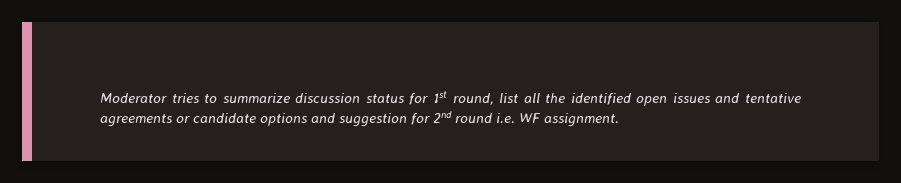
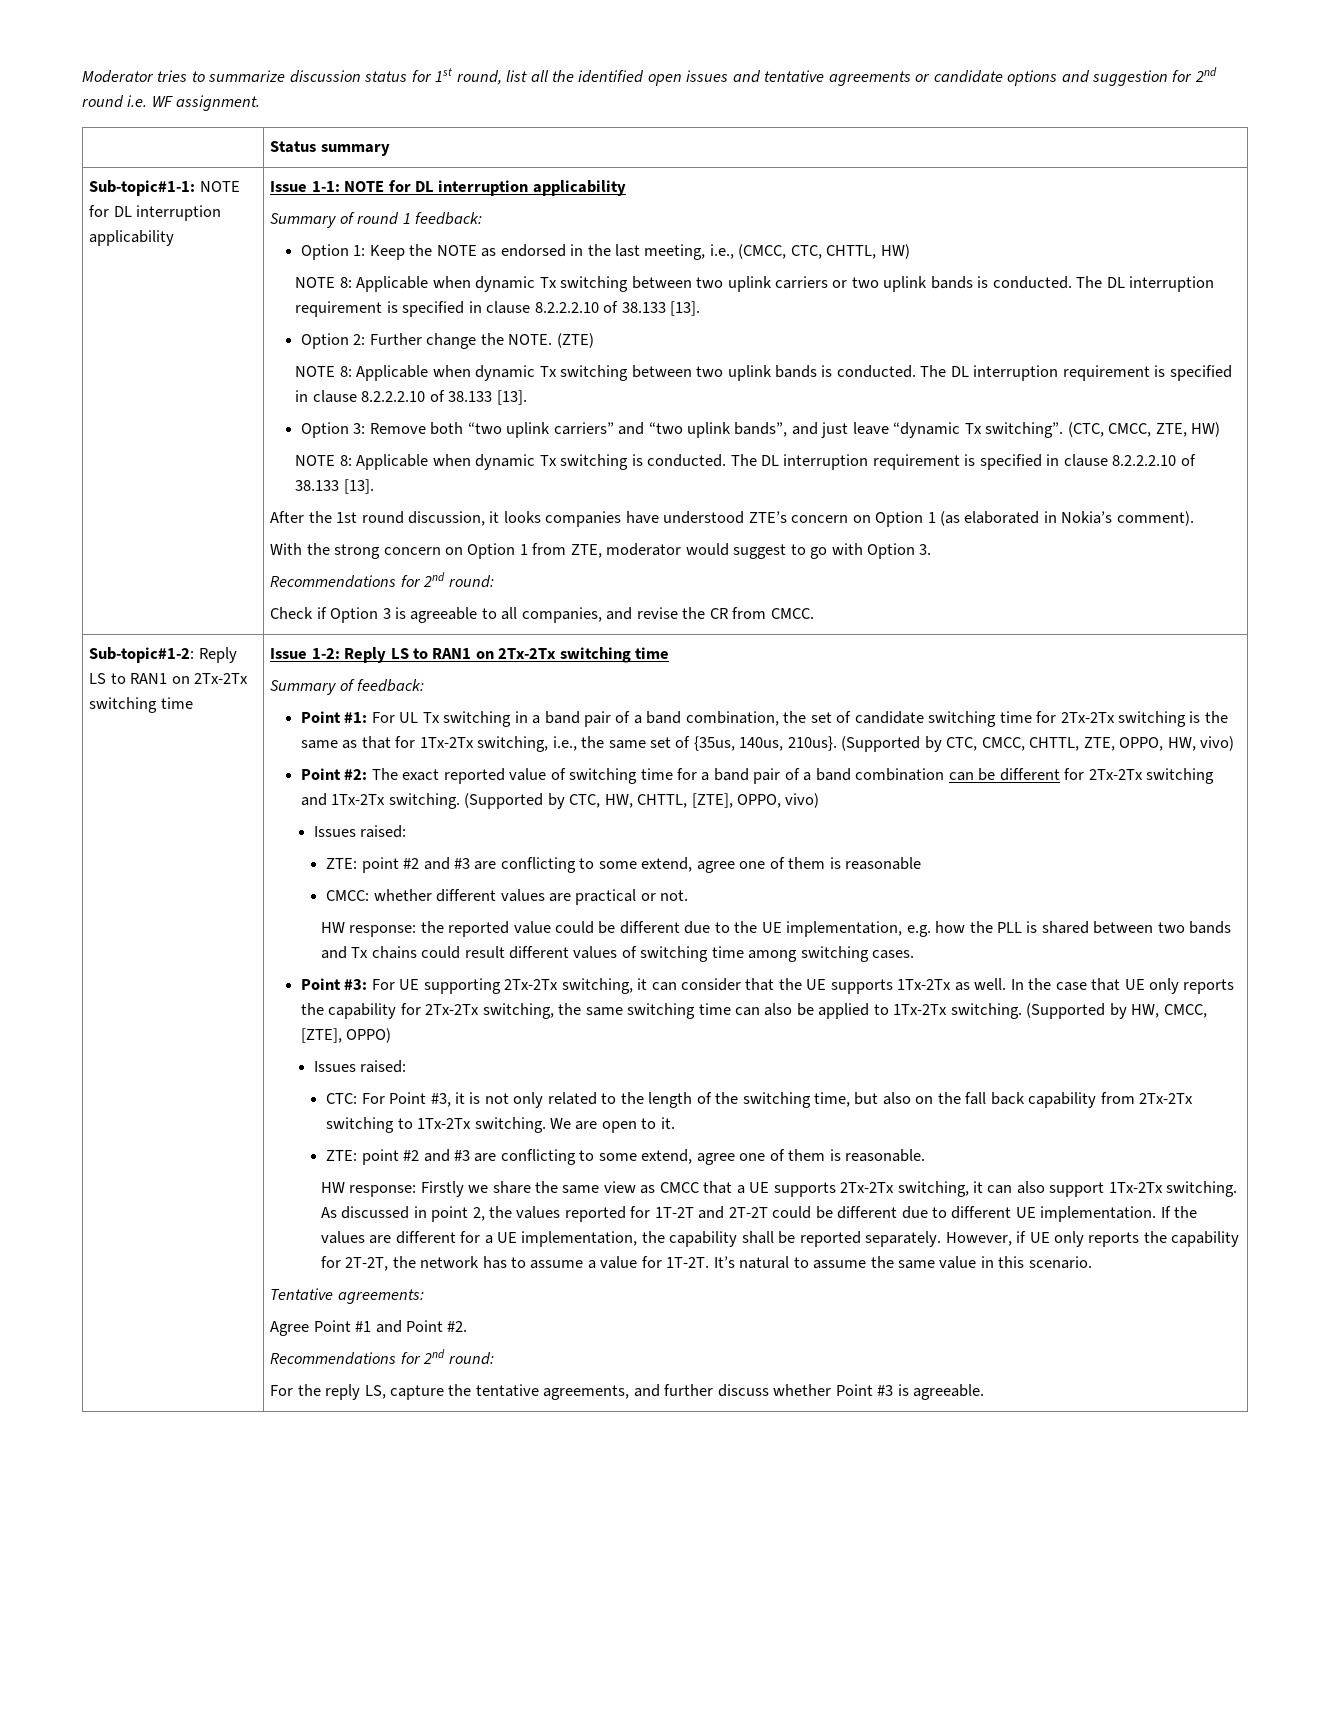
+ | Status summary
+ Sub-topic#1-1: NOTE for DL interruption applicability | Issue 1-1: NOTE for DL interruption applicability
+ Summary of round 1 feedback:
+ Option 1: Keep the NOTE as endorsed in the last meeting, i.e., (CMCC, CTC, CHTTL, HW)
+ NOTE 8: Applicable when dynamic Tx switching between two uplink carriers or two uplink bands is conducted. The DL interruption requirement is specified in clause 8.2.2.2.10 of 38.133 [13].
+ Option 2: Further change the NOTE. (ZTE)
+ NOTE 8: Applicable when dynamic Tx switching between two uplink bands is conducted. The DL interruption requirement is specified in clause 8.2.2.2.10 of 38.133 [13].
+ Option 3: Remove both “two uplink carriers” and “two uplink bands”, and just leave “dynamic Tx switching”. (CTC, CMCC, ZTE, HW)
+ NOTE 8: Applicable when dynamic Tx switching is conducted. The DL interruption requirement is specified in clause 8.2.2.2.10 of 38.133 [13].
+ After the 1st round discussion, it looks companies have understood ZTE’s concern on Option 1 (as elaborated in Nokia’s comment).
+ With the strong concern on Option 1 from ZTE, moderator would suggest to go with Option 3.
+ Recommendations for 2nd round:
+ Check if Option 3 is agreeable to all companies, and revise the CR from CMCC.
+ Sub-topic#1-2: Reply LS to RAN1 on 2Tx-2Tx switching time | Issue 1-2: Reply LS to RAN1 on 2Tx-2Tx switching time
+ Summary of feedback:
+ Point #1: For UL Tx switching in a band pair of a band combination, the set of candidate switching time for 2Tx-2Tx switching is the same as that for 1Tx-2Tx switching, i.e., the same set of {35us, 140us, 210us}. (Supported by CTC, CMCC, CHTTL, ZTE, OPPO, HW, vivo)
+ Point #2: The exact reported value of switching time for a band pair of a band combination can be different for 2Tx-2Tx switching and 1Tx-2Tx switching. (Supported by CTC, HW, CHTTL, [ZTE], OPPO, vivo)
+ Issues raised:
+ ZTE: point #2 and #3 are conflicting to some extend, agree one of them is reasonable
+ CMCC: whether different values are practical or not.
+ HW response: the reported value could be different due to the UE implementation, e.g. how the PLL is shared between two bands and Tx chains could result different values of switching time among switching cases.
+ Point #3: For UE supporting 2Tx-2Tx switching, it can consider that the UE supports 1Tx-2Tx as well. In the case that UE only reports the capability for 2Tx-2Tx switching, the same switching time can also be applied to 1Tx-2Tx switching. (Supported by HW, CMCC, [ZTE], OPPO)
+ Issues raised:
+ CTC: For Point #3, it is not only related to the length of the switching time, but also on the fall back capability from 2Tx-2Tx switching to 1Tx-2Tx switching. We are open to it.
+ ZTE: point #2 and #3 are conflicting to some extend, agree one of them is reasonable.
+ HW response: Firstly we share the same view as CMCC that a UE supports 2Tx-2Tx switching, it can also support 1Tx-2Tx switching. As discussed in point 2, the values reported for 1T-2T and 2T-2T could be different due to different UE implementation. If the values are different for a UE implementation, the capability shall be reported separately. However, if UE only reports the capability for 2T-2T, the network has to assume a value for 1T-2T. It’s natural to assume the same value in this scenario.
+ Tentative agreements:
+ Agree Point #1 and Point #2.
+ Recommendations for 2nd round:
+ For the reply LS, capture the tentative agreements, and further discuss whether Point #3 is agreeable.

